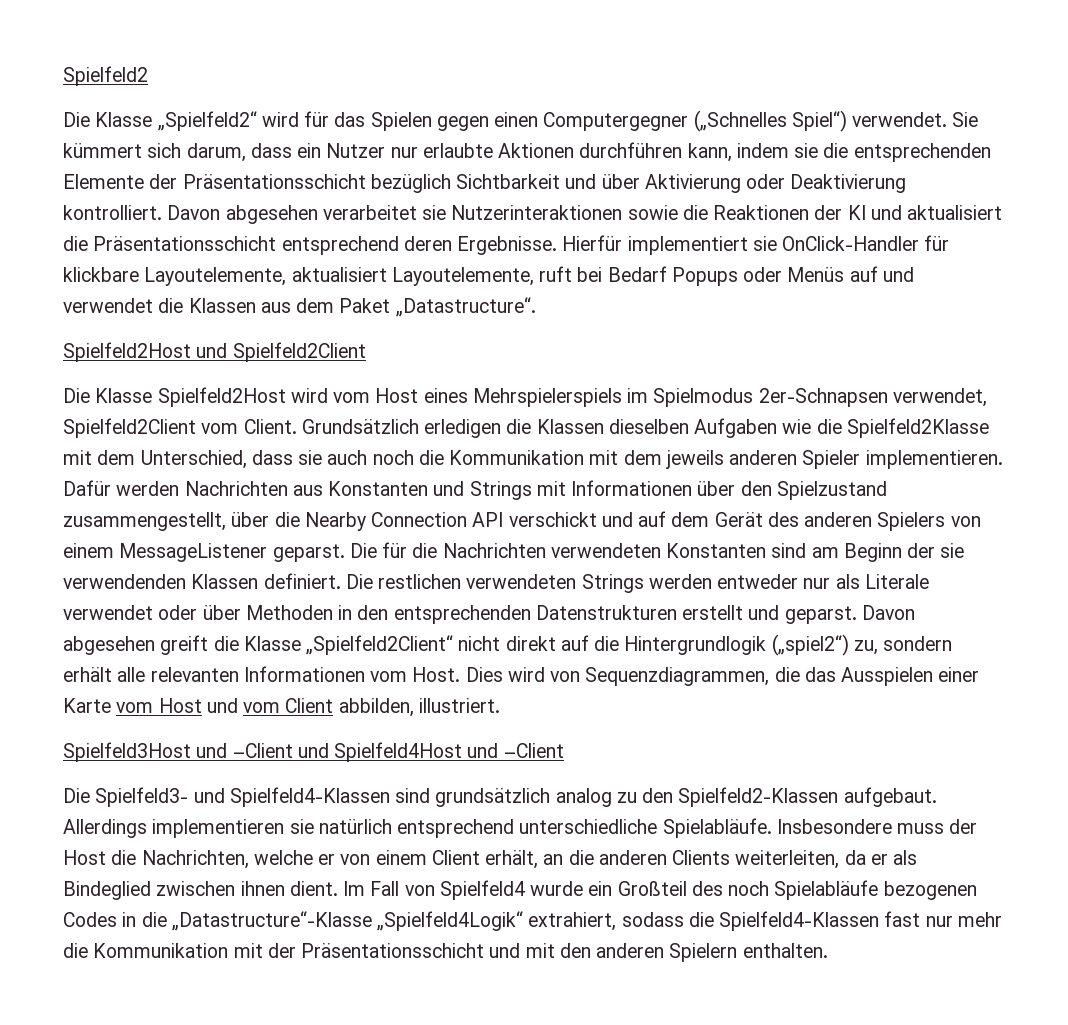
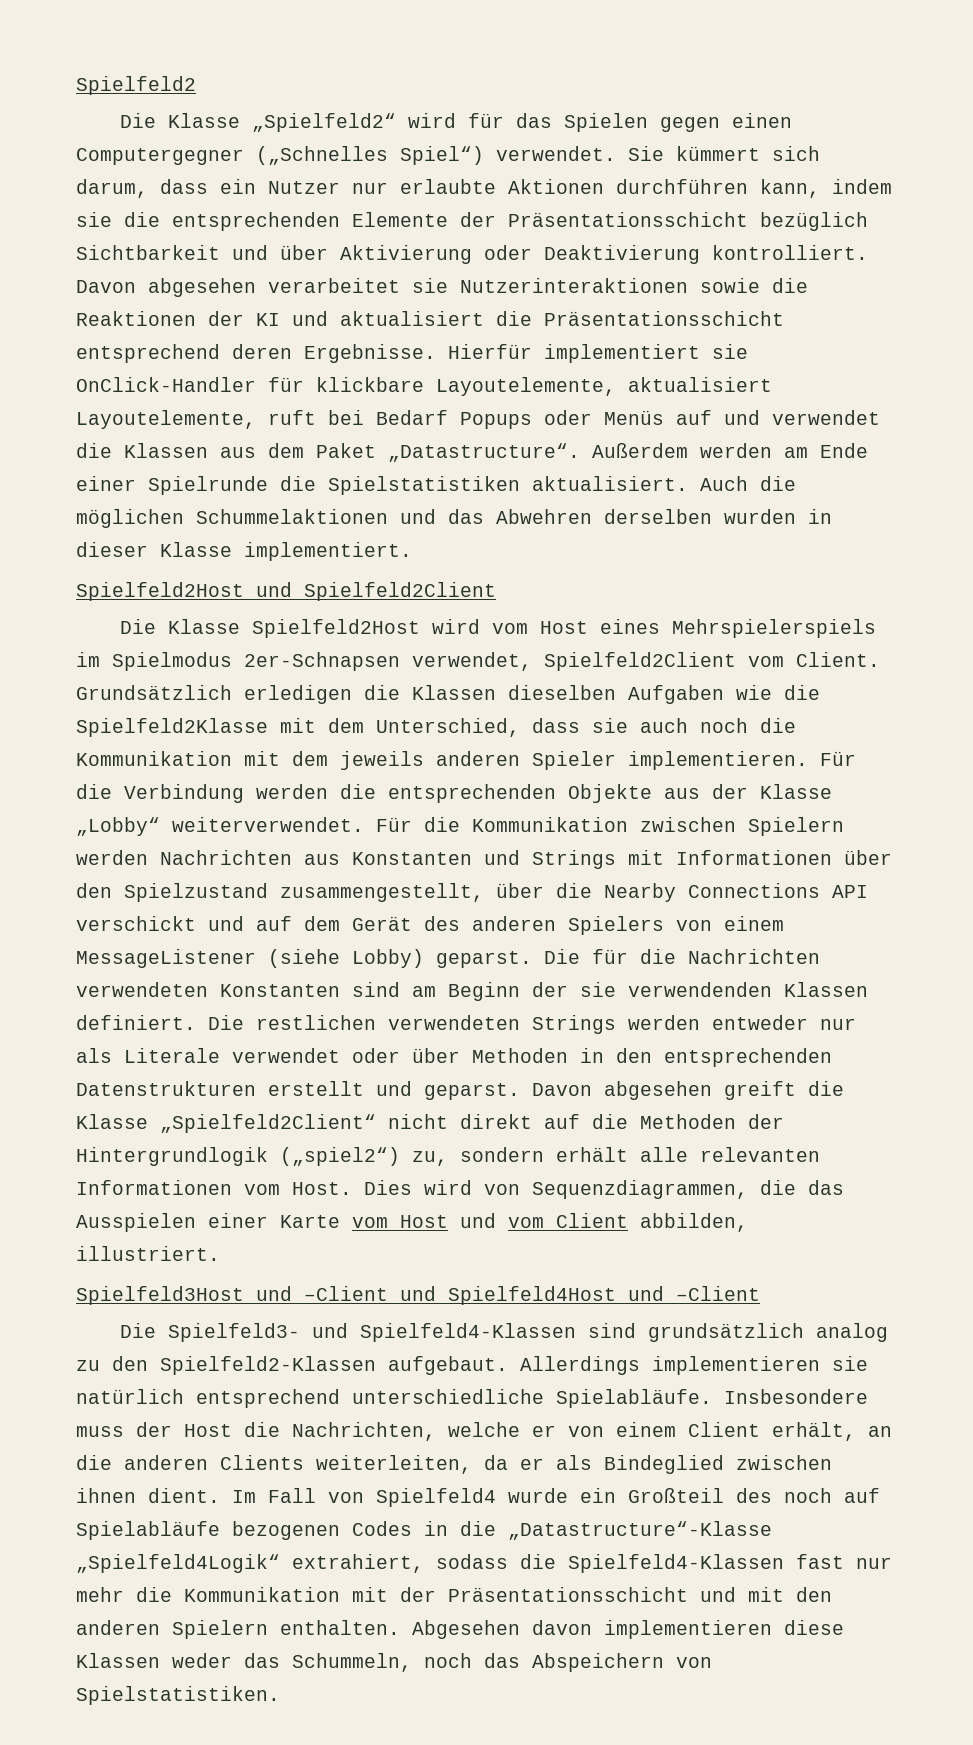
+ Außerdem werden am Ende einer Spielrunde die Spielstatistiken aktualisiert. Auch die möglichen Schummelaktionen und das Abwehren derselben wurden in dieser Klasse implementiert.
- Dafür werden Nachrichten aus Konstanten und Strings mit Informationen über den Spielzustand zusammengestellt, über die Nearby Connection API verschickt und auf dem Gerät des anderen Spielers von einem MessageListener geparst.
+ Für die Verbindung werden die entsprechenden Objekte aus der Klasse „Lobby“ weiterverwendet. Für die Kommunikation zwischen Spielern werden Nachrichten aus Konstanten und Strings mit Informationen über den Spielzustand zusammengestellt, über die Nearby Connections API verschickt und auf dem Gerät des anderen Spielers von einem MessageListener (siehe Lobby) geparst.
- Davon abgesehen greift die Klasse „Spielfeld2Client“ nicht direkt auf die Hintergrundlogik („spiel2“) zu, sondern erhält alle relevanten Informationen vom Host.
+ Davon abgesehen greift die Klasse „Spielfeld2Client“ nicht direkt auf die Methoden der Hintergrundlogik („spiel2“) zu, sondern erhält alle relevanten Informationen vom Host.
- Im Fall von Spielfeld4 wurde ein Großteil des noch Spielabläufe bezogenen Codes in die „Datastructure“-Klasse „Spielfeld4Logik“ extrahiert, sodass die Spielfeld4-Klassen fast nur mehr die Kommunikation mit der Präsentationsschicht und mit den anderen Spielern enthalten.
+ Im Fall von Spielfeld4 wurde ein Großteil des noch auf Spielabläufe bezogenen Codes in die „Datastructure“-Klasse „Spielfeld4Logik“ extrahiert, sodass die Spielfeld4-Klassen fast nur mehr die Kommunikation mit der Präsentationsschicht und mit den anderen Spielern enthalten.
+ Abgesehen davon implementieren diese Klassen weder das Schummeln, noch das Abspeichern von Spielstatistiken.

